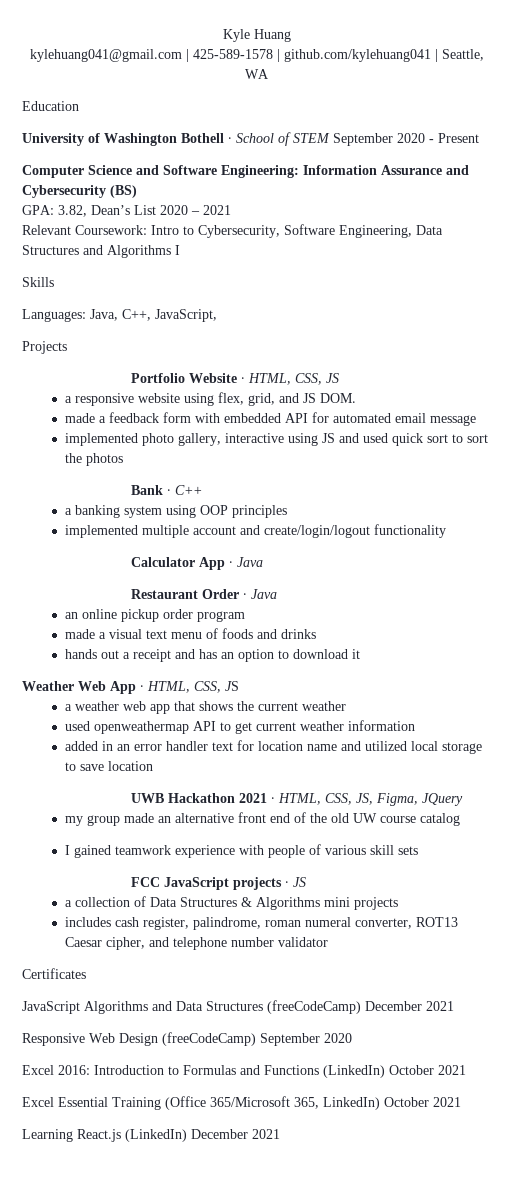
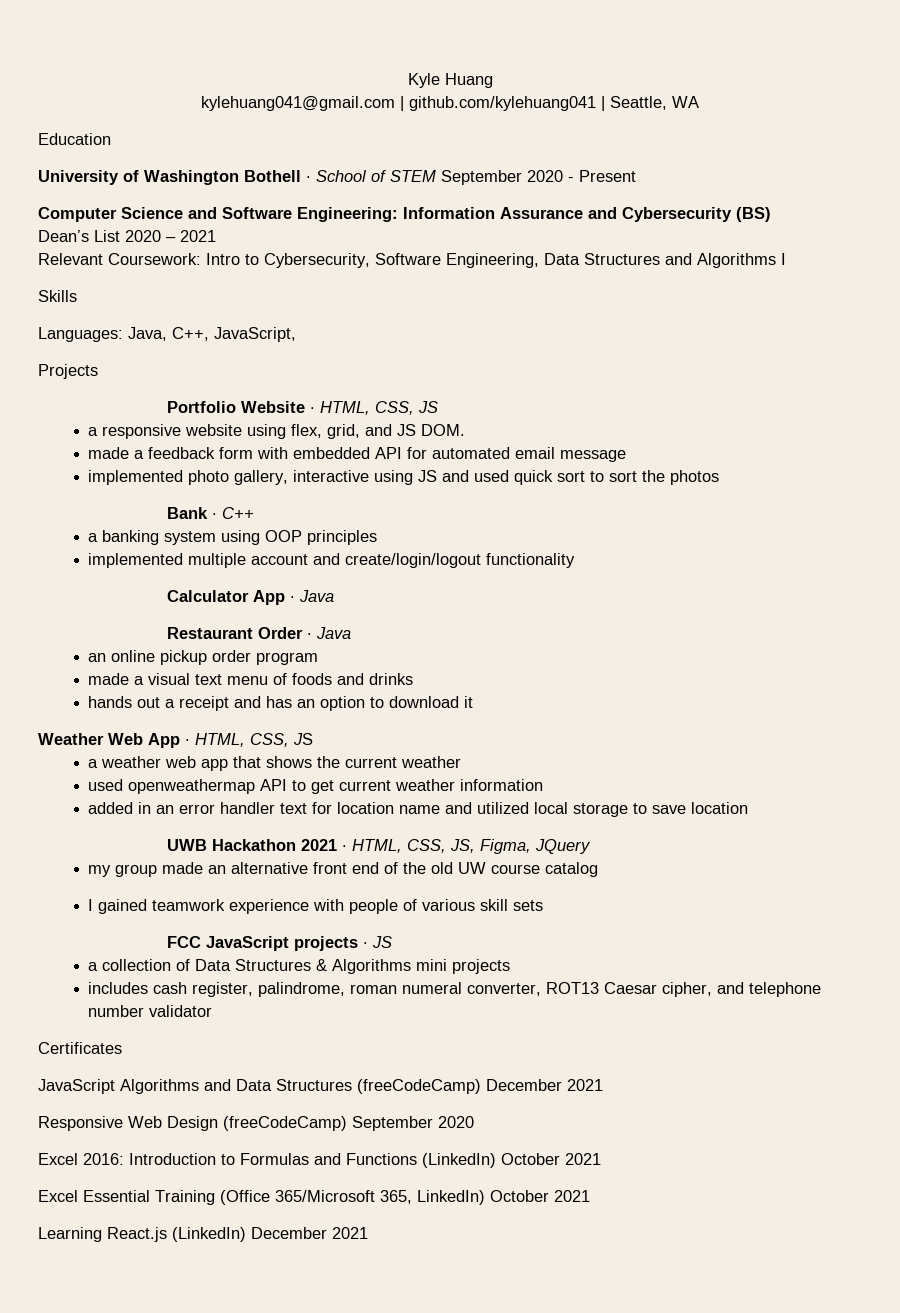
- kylehuang041@gmail.com | 425-589-1578 | github.com/kylehuang041 | Seattle, WA
+ kylehuang041@gmail.com | github.com/kylehuang041 | Seattle, WA
- GPA: 3.82, Dean’s List 2020 – 2021
+ Dean’s List 2020 – 2021

